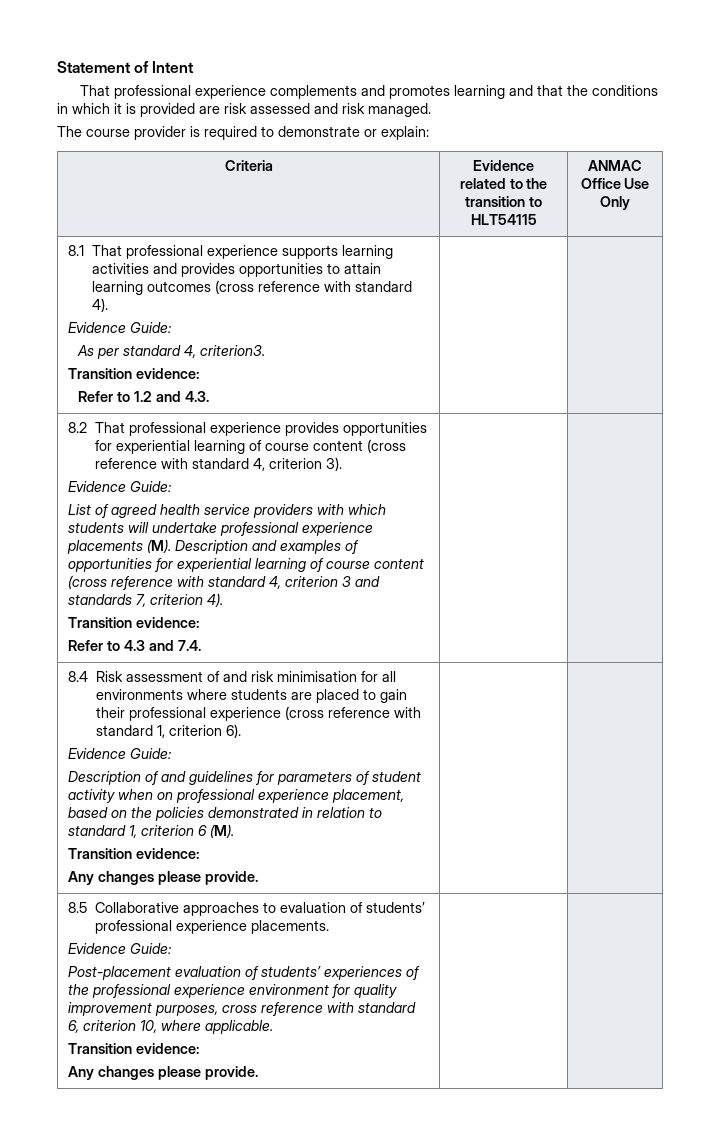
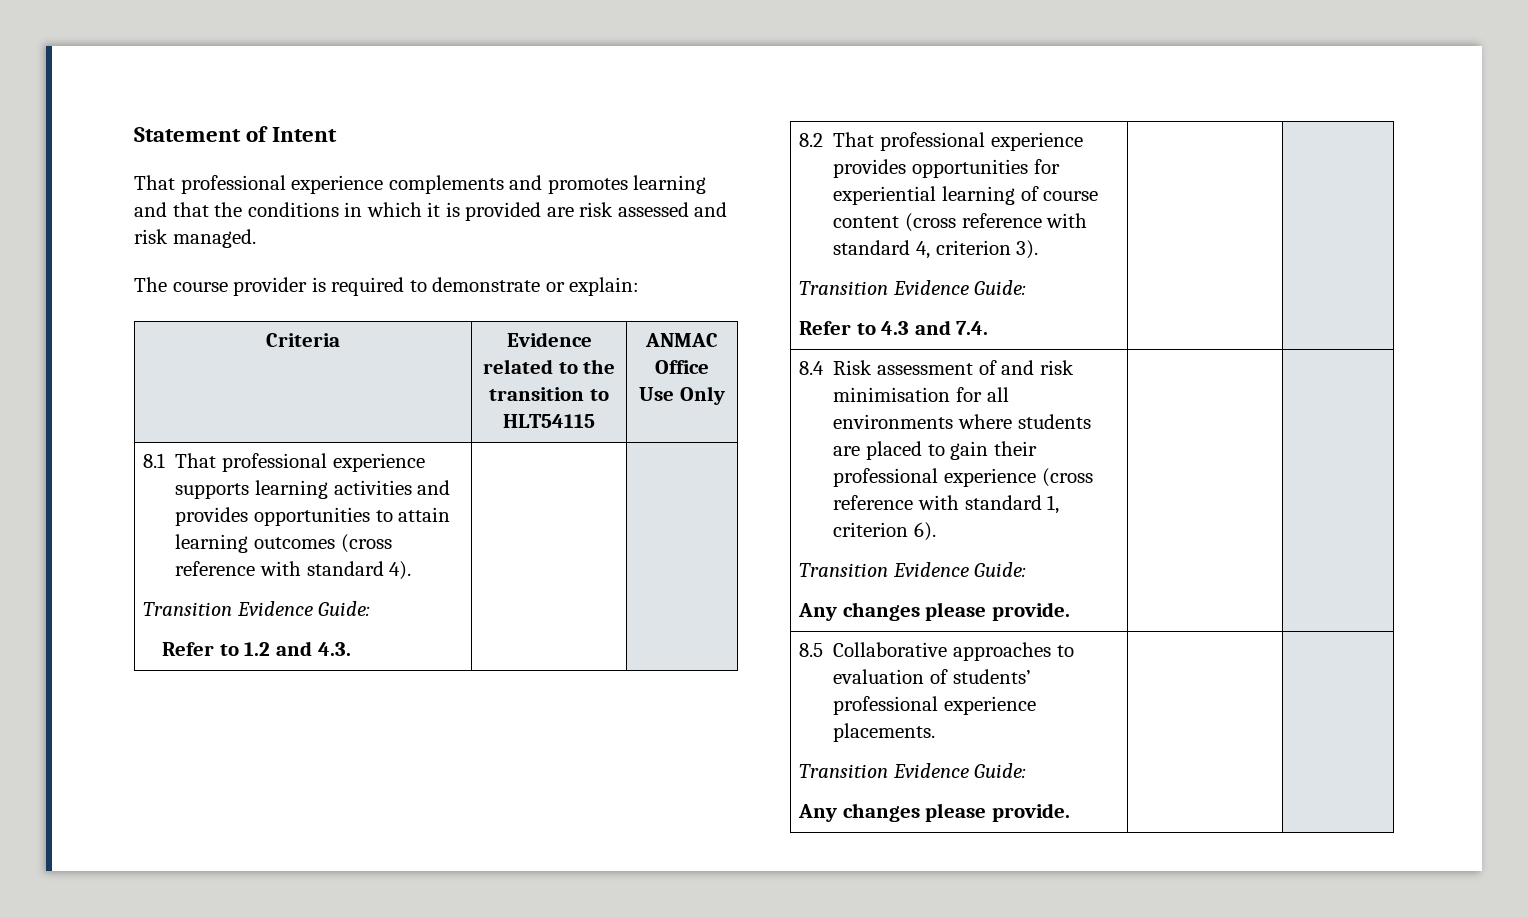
  8.1 That professional experience supports learning activities and provides opportunities to attain learning outcomes (cross reference with standard 4).
- Evidence Guide:
- As per standard 4, criterion3.
- Transition evidence:
+ Transition Evidence Guide:
  8.2 That professional experience provides opportunities for experiential learning of course content (cross reference with standard 4, criterion 3).
- Evidence Guide:
- List of agreed health service providers with which students will undertake professional experience placements (M). Description and examples of opportunities for experiential learning of course content (cross reference with standard 4, criterion 3 and standards 7, criterion 4).
- Transition evidence:
+ Transition Evidence Guide:
  8.4 Risk assessment of and risk minimisation for all environments where students are placed to gain their professional experience (cross reference with standard 1, criterion 6).
- Evidence Guide:
- Description of and guidelines for parameters of student activity when on professional experience placement, based on the policies demonstrated in relation to standard 1, criterion 6 (M).
- Transition evidence:
+ Transition Evidence Guide:
  8.5 Collaborative approaches to evaluation of students’ professional experience placements.
- Evidence Guide:
- Post-placement evaluation of students’ experiences of the professional experience environment for quality improvement purposes, cross reference with standard 6, criterion 10, where applicable.
- Transition evidence:
+ Transition Evidence Guide:

